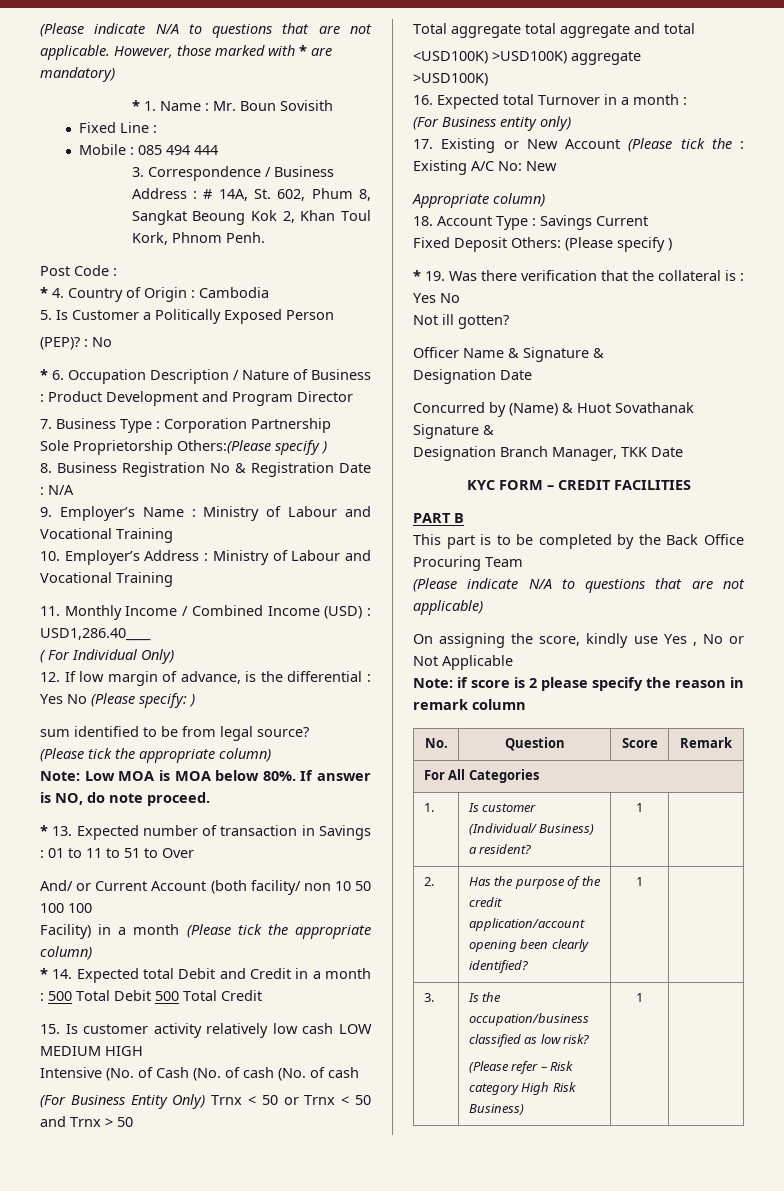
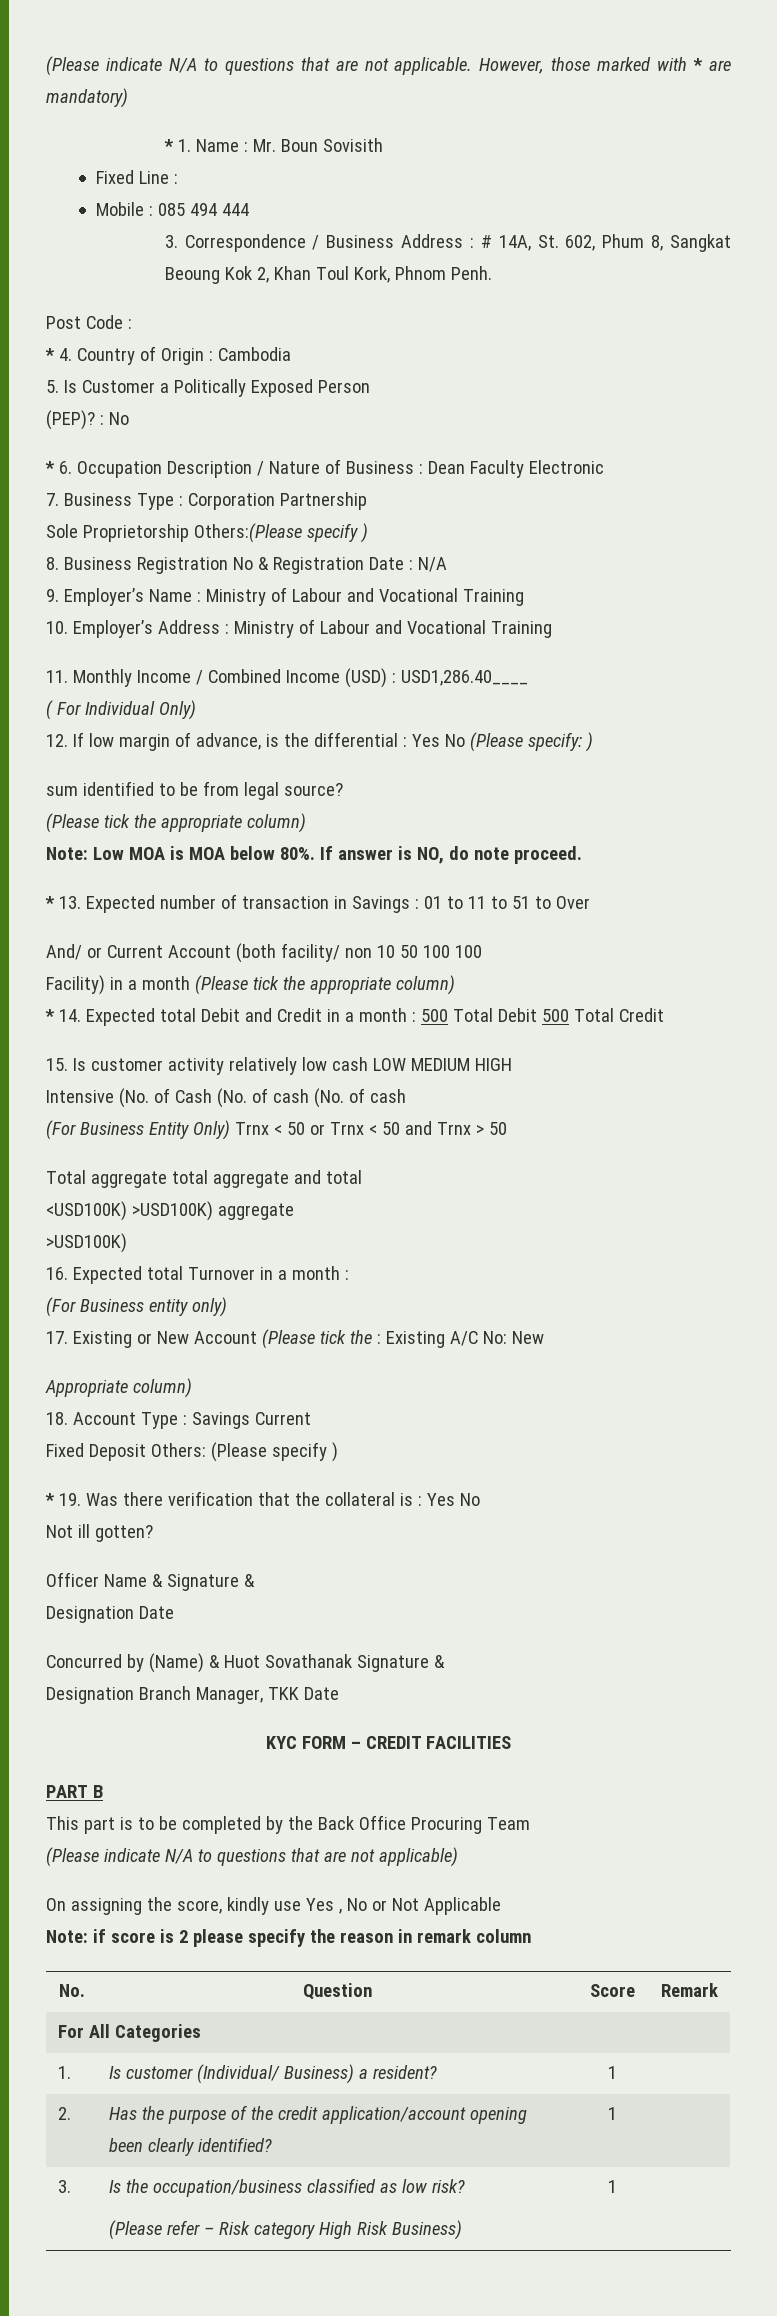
- * 6. Occupation Description / Nature of Business : Product Development and Program Director
+ * 6. Occupation Description / Nature of Business : Dean Faculty Electronic

